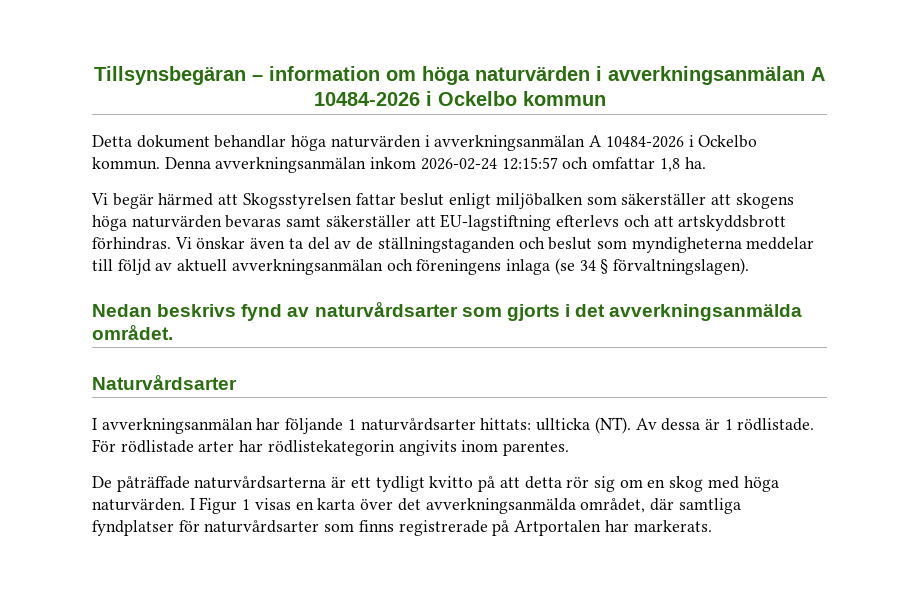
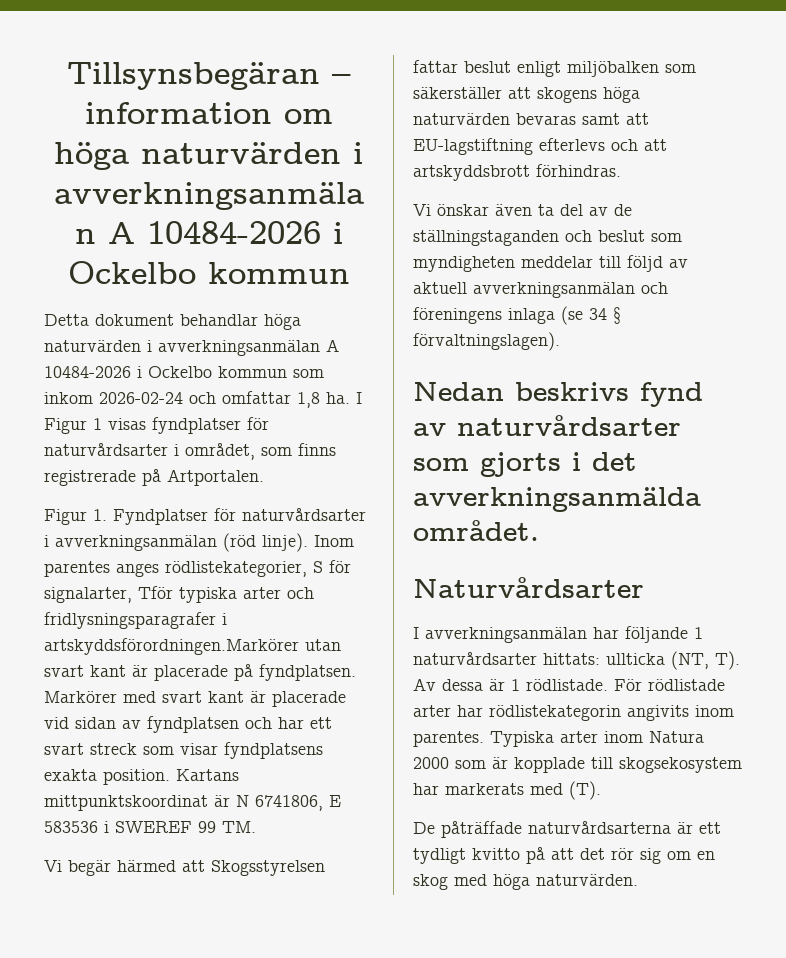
- Detta dokument behandlar höga naturvärden i avverkningsanmälan A 10484-2026 i Ockelbo kommun. Denna avverkningsanmälan inkom 2026-02-24 12:15:57 och omfattar 1,8 ha.
+ Detta dokument behandlar höga naturvärden i avverkningsanmälan A 10484-2026 i Ockelbo kommun som inkom 2026-02-24 och omfattar 1,8 ha. I Figur 1 visas fyndplatser för naturvårdsarter i området, som finns registrerade på Artportalen.
+ Figur 1. Fyndplatser för naturvårdsarter i avverkningsanmälan (röd linje). Inom parentes anges rödlistekategorier, S för signalarter, Tför typiska arter och fridlysningsparagrafer i artskyddsförordningen.Markörer utan svart kant är placerade på fyndplatsen. Markörer med svart kant är placerade vid sidan av fyndplatsen och har ett svart streck som visar fyndplatsens exakta position. Kartans mittpunktskoordinat är N 6741806, E 583536 i SWEREF 99 TM.
- Vi begär härmed att Skogsstyrelsen fattar beslut enligt miljöbalken som säkerställer att skogens höga naturvärden bevaras samt säkerställer att EU-lagstiftning efterlevs och att artskyddsbrott förhindras. Vi önskar även ta del av de ställningstaganden och beslut som myndigheterna meddelar till följd av aktuell avverkningsanmälan och föreningens inlaga (se 34 § förvaltningslagen).
+ Vi begär härmed att Skogsstyrelsen fattar beslut enligt miljöbalken som säkerställer att skogens höga naturvärden bevaras samt att EU-lagstiftning efterlevs och att artskyddsbrott förhindras.
+ Vi önskar även ta del av de ställningstaganden och beslut som myndigheten meddelar till följd av aktuell avverkningsanmälan och föreningens inlaga (se 34 § förvaltningslagen).
- I avverkningsanmälan har följande 1 naturvårdsarter hittats: ullticka (NT). Av dessa är 1 rödlistade.
+ I avverkningsanmälan har följande 1 naturvårdsarter hittats: ullticka (NT, T). Av dessa är 1 rödlistade.
+ Typiska arter inom Natura 2000 som är kopplade till skogsekosystem har markerats med (T).
- De påträffade naturvårdsarterna är ett tydligt kvitto på att detta rör sig om en skog med höga naturvärden. I Figur 1 visas en karta över det avverkningsanmälda området, där samtliga fyndplatser för naturvårdsarter som finns registrerade på Artportalen har markerats.
+ De påträffade naturvårdsarterna är ett tydligt kvitto på att det rör sig om en skog med höga naturvärden.

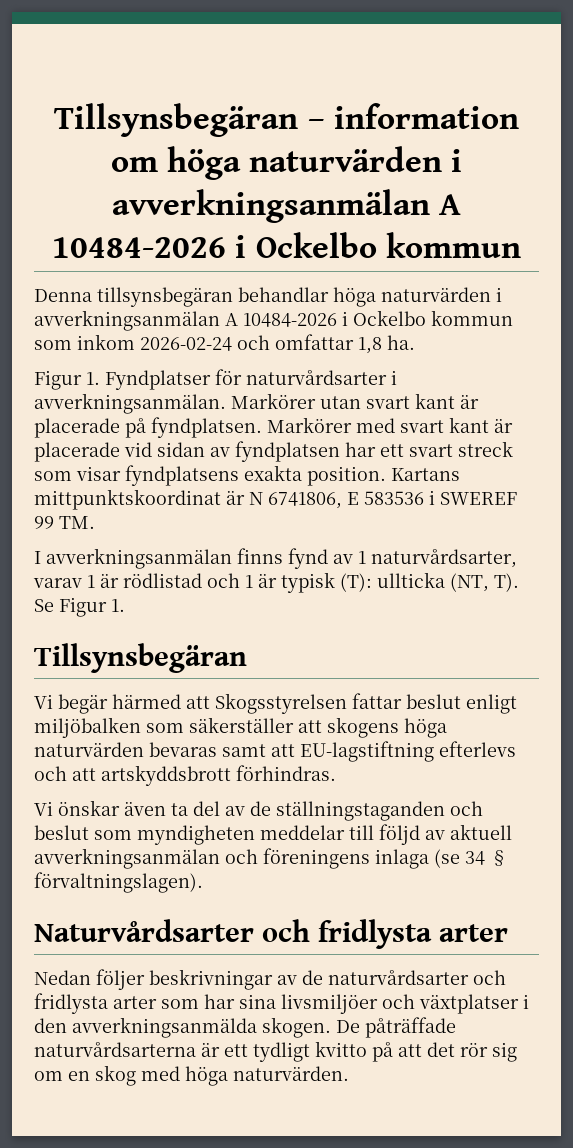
- Detta dokument behandlar höga naturvärden i avverkningsanmälan A 10484-2026 i Ockelbo kommun som inkom 2026-02-24 och omfattar 1,8 ha. I Figur 1 visas fyndplatser för naturvårdsarter i området, som finns registrerade på Artportalen.
+ Denna tillsynsbegäran behandlar höga naturvärden i avverkningsanmälan A 10484-2026 i Ockelbo kommun som inkom 2026-02-24 och omfattar 1,8 ha.
- Figur 1. Fyndplatser för naturvårdsarter i avverkningsanmälan (röd linje). Inom parentes anges rödlistekategorier, S för signalarter, Tför typiska arter och fridlysningsparagrafer i artskyddsförordningen.Markörer utan svart kant är placerade på fyndplatsen.
+ Figur 1. Fyndplatser för naturvårdsarter i avverkningsanmälan. Markörer utan svart kant är placerade på fyndplatsen.
- Markörer med svart kant är placerade vid sidan av fyndplatsen och har ett svart streck som visar fyndplatsens exakta position.
+ Markörer med svart kant är placerade vid sidan av fyndplatsen har ett svart streck som visar fyndplatsens exakta position.
+ I avverkningsanmälan finns fynd av 1 naturvårdsarter, varav 1 är rödlistad och 1 är typisk (T): ullticka (NT, T). Se Figur 1.
+ Tillsynsbegäran
- Nedan beskrivs fynd av naturvårdsarter som gjorts i det avverkningsanmälda området.
- Naturvårdsarter
- I avverkningsanmälan har följande 1 naturvårdsarter hittats: ullticka (NT, T). Av dessa är 1 rödlistade. För rödlistade arter har rödlistekategorin angivits inom parentes. Typiska arter inom Natura 2000 som är kopplade till skogsekosystem har markerats med (T).
- De påträffade naturvårdsarterna är ett tydligt kvitto på att det rör sig om en skog med höga naturvärden.
+ Naturvårdsarter och fridlysta arter
+ Nedan följer beskrivningar av de naturvårdsarter och fridlysta arter som har sina livsmiljöer och växtplatser i den avverkningsanmälda skogen. De påträffade naturvårdsarterna är ett tydligt kvitto på att det rör sig om en skog med höga naturvärden.

